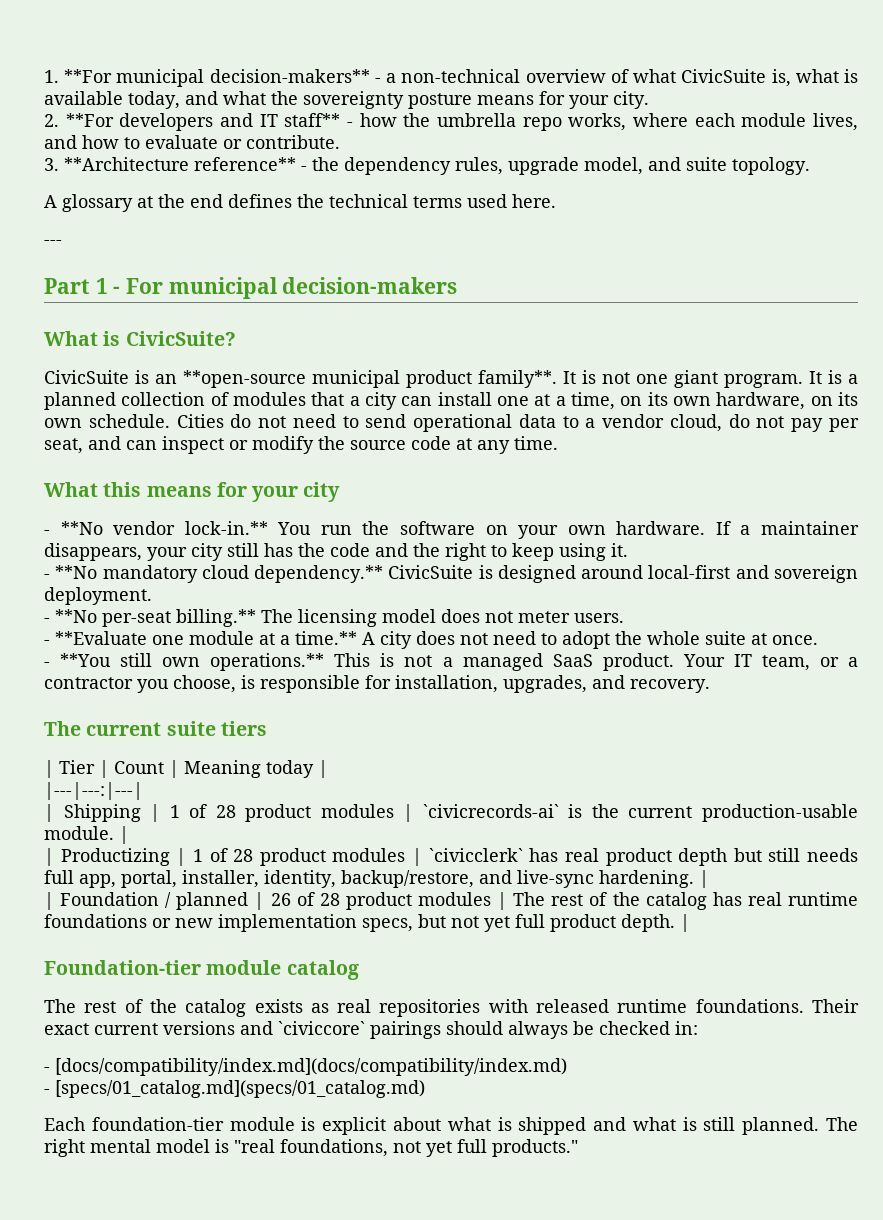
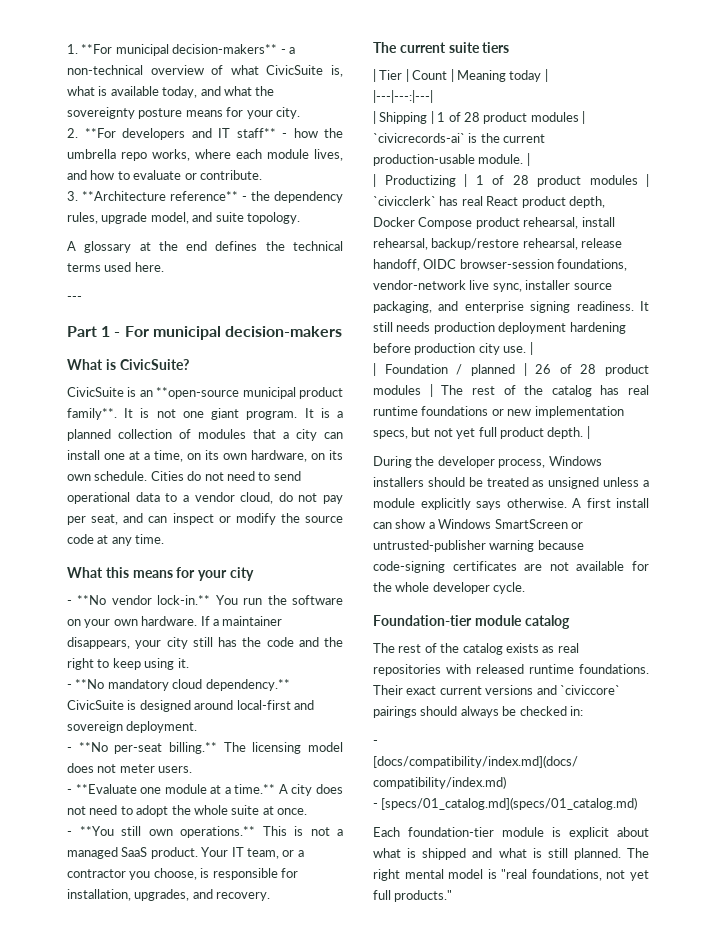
- | Productizing | 1 of 28 product modules | `civicclerk` has real product depth but still needs full app, portal, installer, identity, backup/restore, and live-sync hardening.
+ | Productizing | 1 of 28 product modules | `civicclerk` has real React product depth, Docker Compose product rehearsal, install rehearsal, backup/restore rehearsal, release handoff, OIDC browser-session foundations, vendor-network live sync, installer source packaging, and enterprise signing readiness. It still needs production deployment hardening before production city use.
+ During the developer process, Windows installers should be treated as unsigned unless a module explicitly says otherwise. A first install can show a Windows SmartScreen or untrusted-publisher warning because code-signing certificates are not available for the whole developer cycle.

